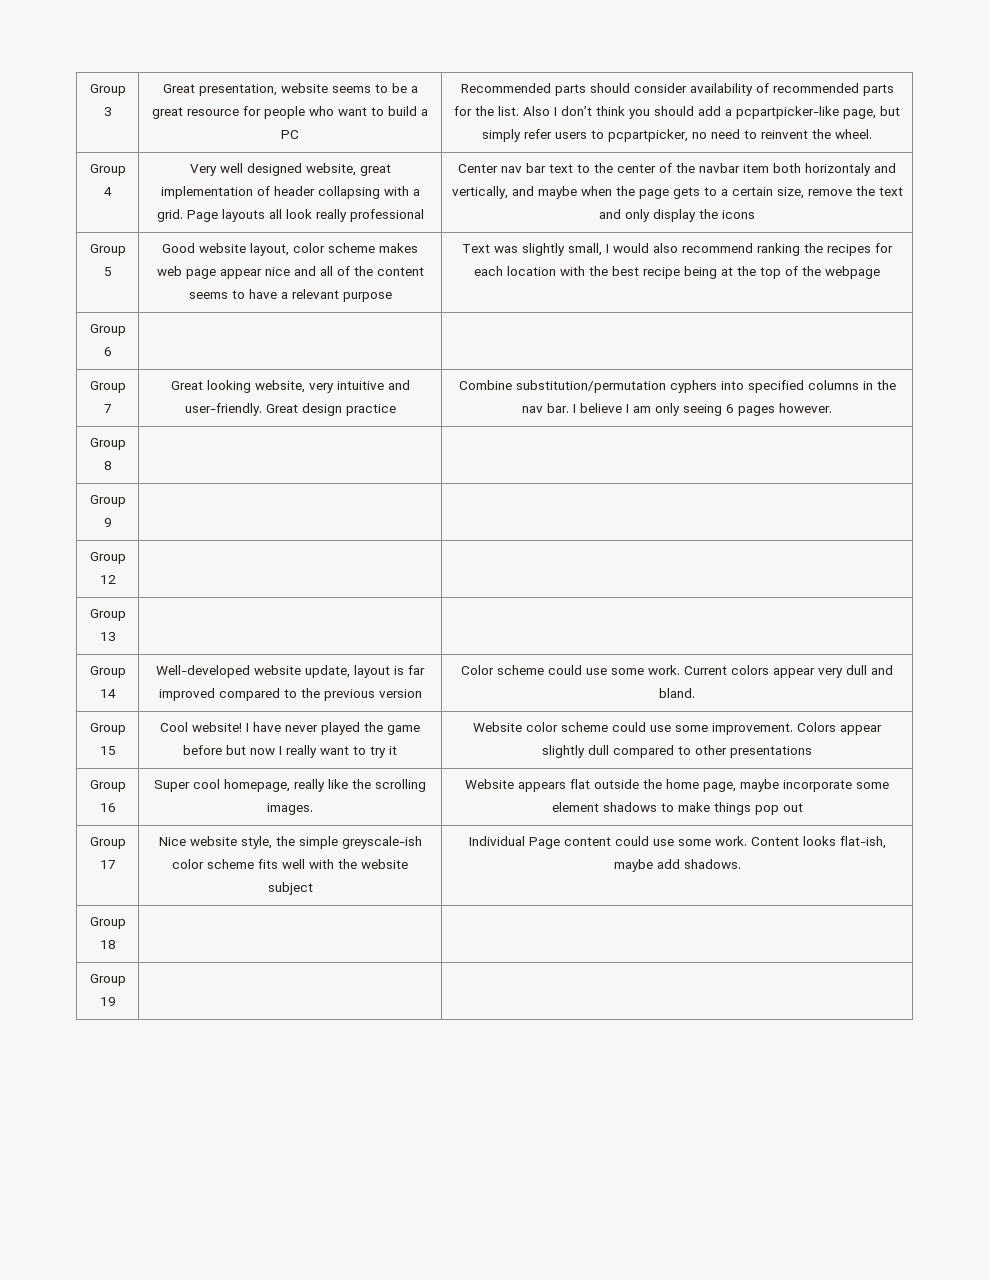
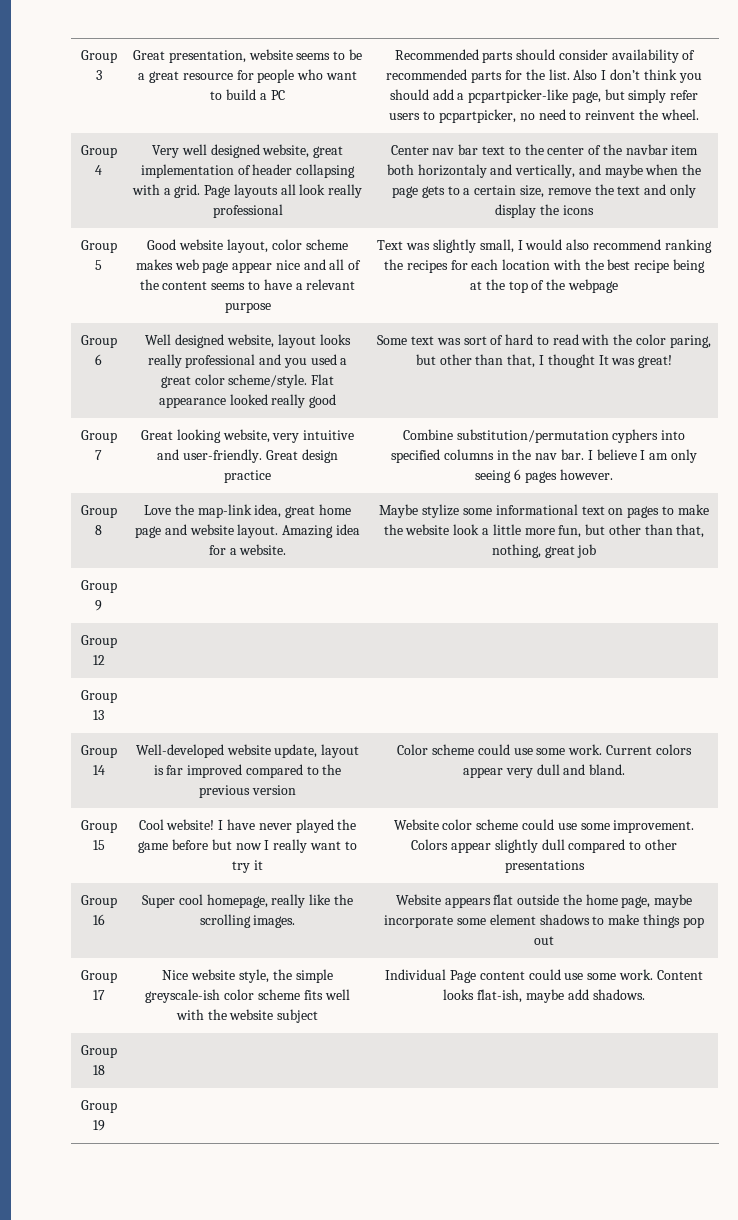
+ Well designed website, layout looks really professional and you used a great color scheme/style. Flat appearance looked really good | Some text was sort of hard to read with the color paring, but other than that, I thought It was great!
- Group 8 | |
+ Group 8 | Love the map-link idea, great home page and website layout. Amazing idea for a website. | Maybe stylize some informational text on pages to make the website look a little more fun, but other than that, nothing, great job

